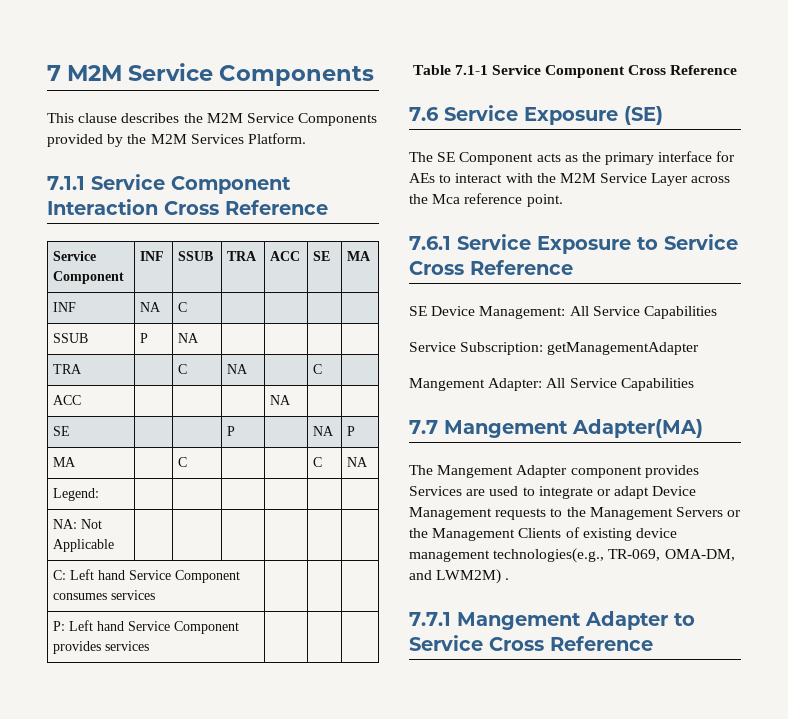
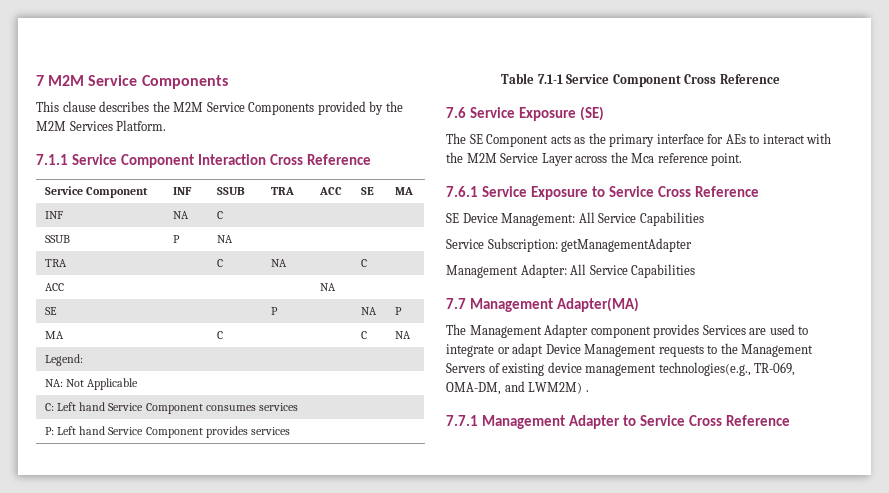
- Mangement Adapter: All Service Capabilities
+ Management Adapter: All Service Capabilities
- 7.7 Mangement Adapter(MA)
+ 7.7 Management Adapter(MA)
- The Mangement Adapter component provides Services are used to integrate or adapt Device Management requests to the Management Servers or the Management Clients of existing device management technologies(e.g., TR-069, OMA-DM, and LWM2M) .
+ The Management Adapter component provides Services are used to integrate or adapt Device Management requests to the Management Servers of existing device management technologies(e.g., TR-069, OMA-DM, and LWM2M) .
- 7.7.1 Mangement Adapter to Service Cross Reference
+ 7.7.1 Management Adapter to Service Cross Reference

